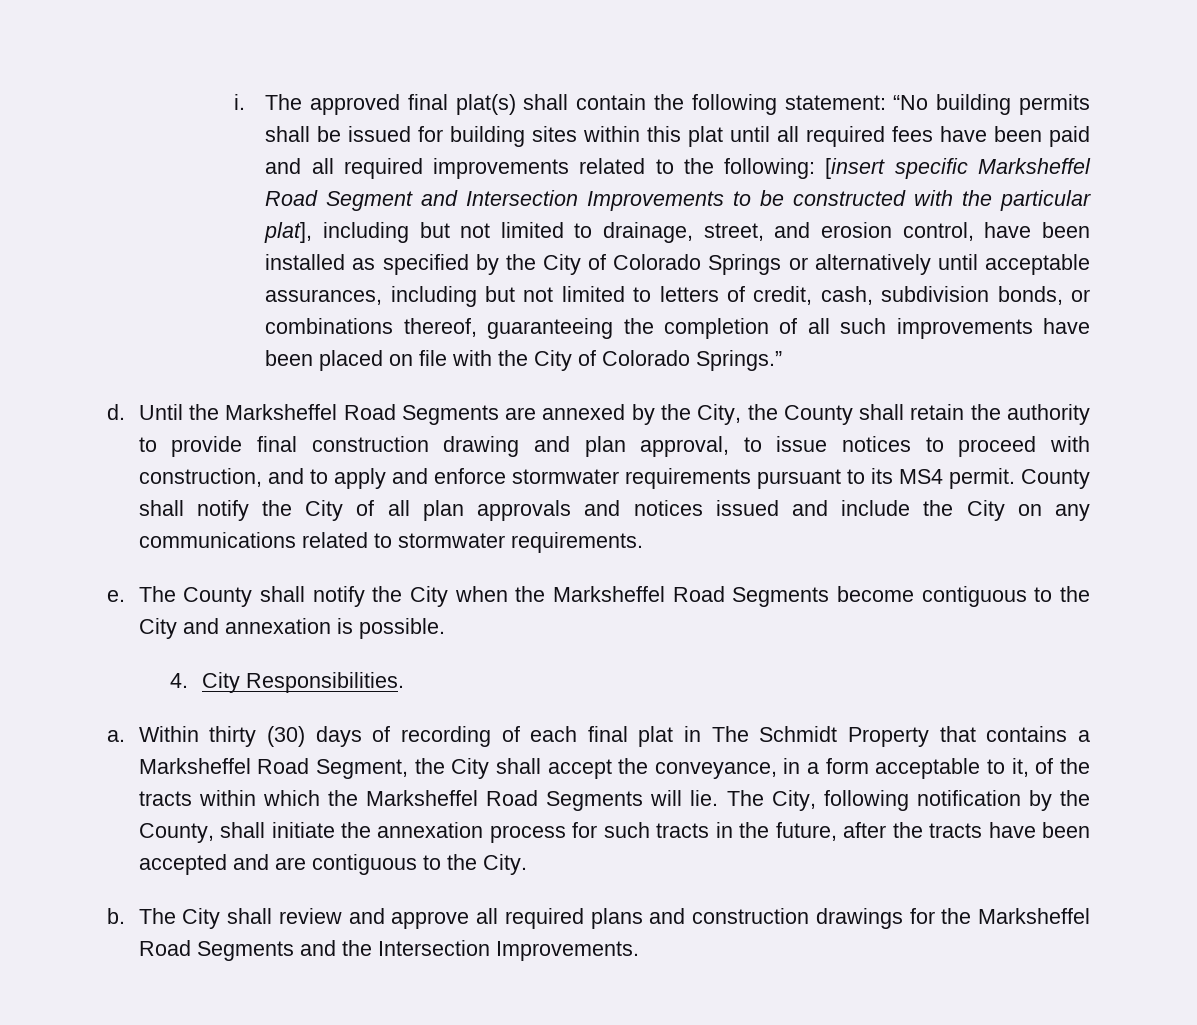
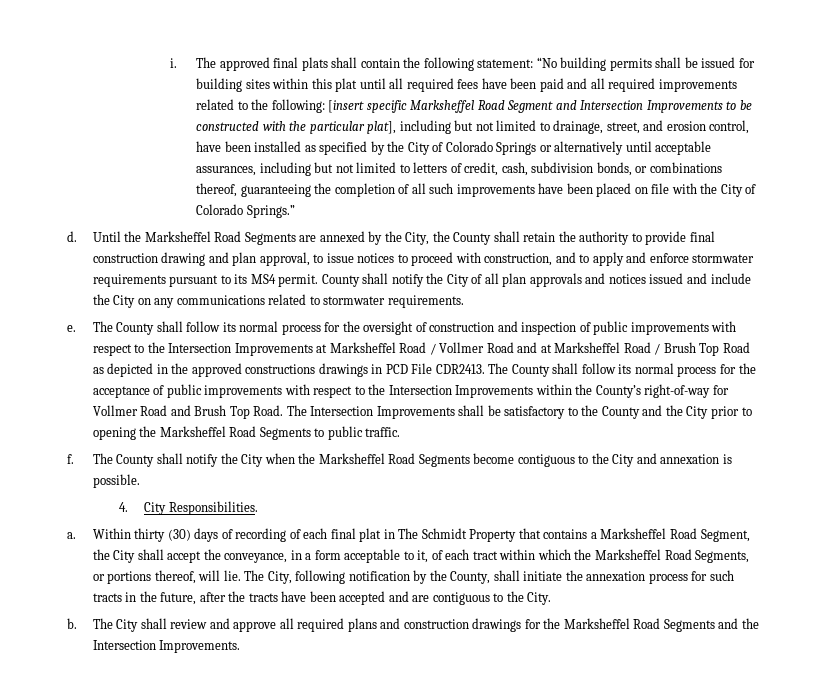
- The approved final plat(s) shall contain the following statement:
+ The approved final plats shall contain the following statement:
- The County shall notify the City when the Marksheffel Road Segments become contiguous to the City and annexation is possible.
+ The County shall follow its normal process for the oversight of construction and inspection of public improvements with respect to the Intersection Improvements at Marksheffel Road / Vollmer Road and at Marksheffel Road / Brush Top Road as depicted in the approved constructions drawings in PCD File CDR2413. The County shall follow its normal process for the acceptance of public improvements with respect to the Intersection Improvements within the County’s right-of-way for Vollmer Road and Brush Top Road. The Intersection Improvements shall be satisfactory to the County and the City prior to opening the Marksheffel Road Segments to public traffic.
+ f. The County shall notify the City when the Marksheffel Road Segments become contiguous to the City and annexation is possible.
- Within thirty (30) days of recording of each final plat in The Schmidt Property that contains a Marksheffel Road Segment, the City shall accept the conveyance, in a form acceptable to it, of the tracts within which the Marksheffel Road Segments will lie.
+ Within thirty (30) days of recording of each final plat in The Schmidt Property that contains a Marksheffel Road Segment, the City shall accept the conveyance, in a form acceptable to it, of each tract within which the Marksheffel Road Segments, or portions thereof, will lie.

